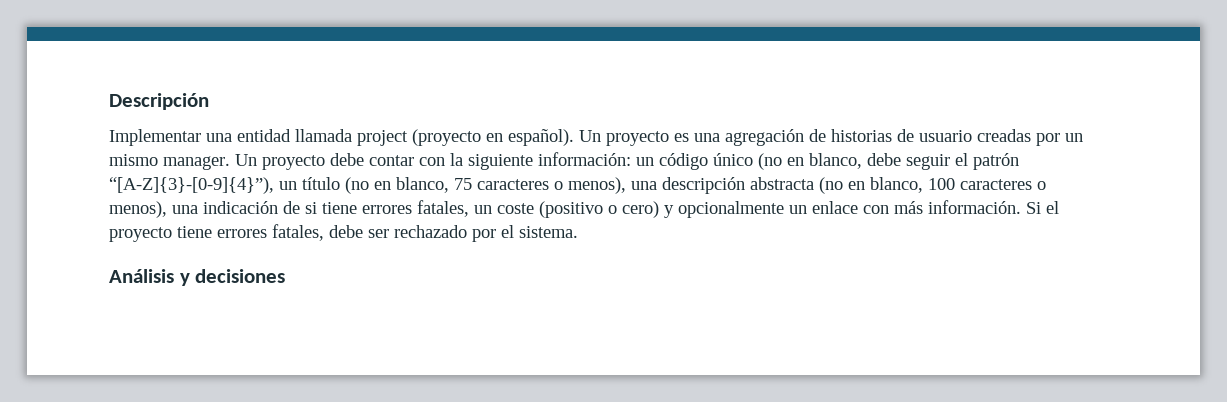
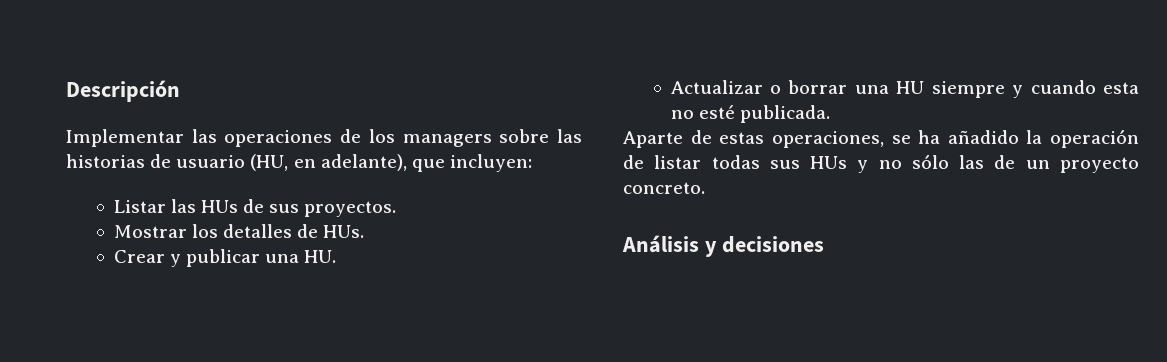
- Implementar una entidad llamada project (proyecto en español). Un proyecto es una agregación de historias de usuario creadas por un mismo manager. Un proyecto debe contar con la siguiente información: un código único (no en blanco, debe seguir el patrón “[A-Z]{3}-[0-9]{4}”), un título (no en blanco, 75 caracteres o menos), una descripción abstracta (no en blanco, 100 caracteres o menos), una indicación de si tiene errores fatales, un coste (positivo o cero) y opcionalmente un enlace con más información. Si el proyecto tiene errores fatales, debe ser rechazado por el sistema.
+ Implementar las operaciones de los managers sobre las historias de usuario (HU, en adelante), que incluyen:
+ Listar las HUs de sus proyectos.
+ Mostrar los detalles de HUs.
+ Crear y publicar una HU.
+ Actualizar o borrar una HU siempre y cuando esta no esté publicada.
+ Aparte de estas operaciones, se ha añadido la operación de listar todas sus HUs y no sólo las de un proyecto concreto.

